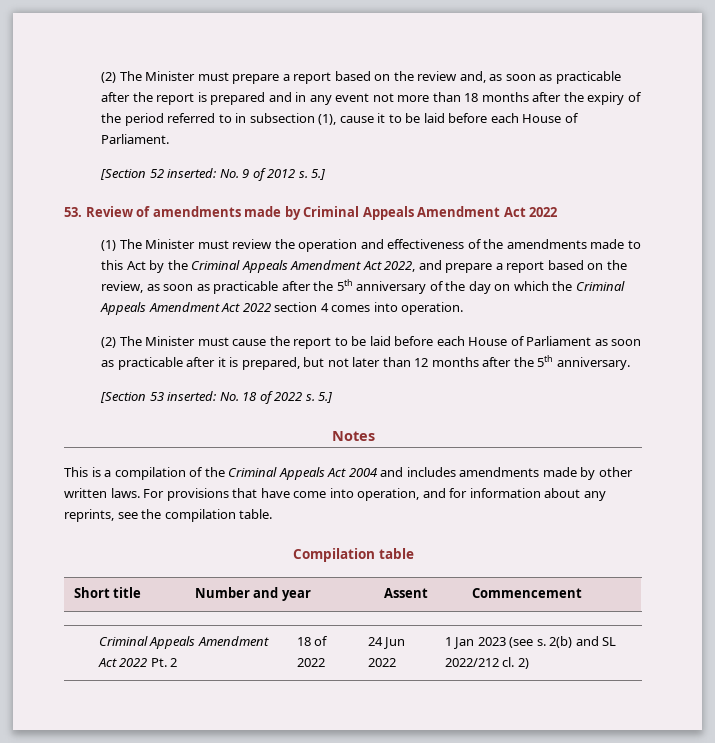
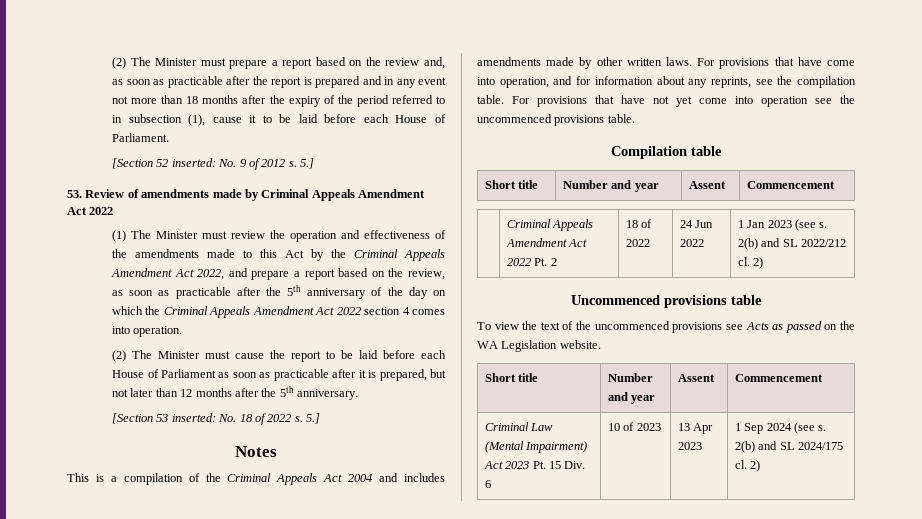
+ For provisions that have not yet come into operation see the uncommenced provisions table.
+ Uncommenced provisions table
+ To view the text of the uncommenced provisions see Acts as passed on the WA Legislation website.
+ Short title | Number and year | Assent | Commencement
+ Criminal Law (Mental Impairment) Act 2023 Pt. 15 Div. 6 | 10 of 2023 | 13 Apr 2023 | 1 Sep 2024 (see s. 2(b) and SL 2024/175 cl. 2)

